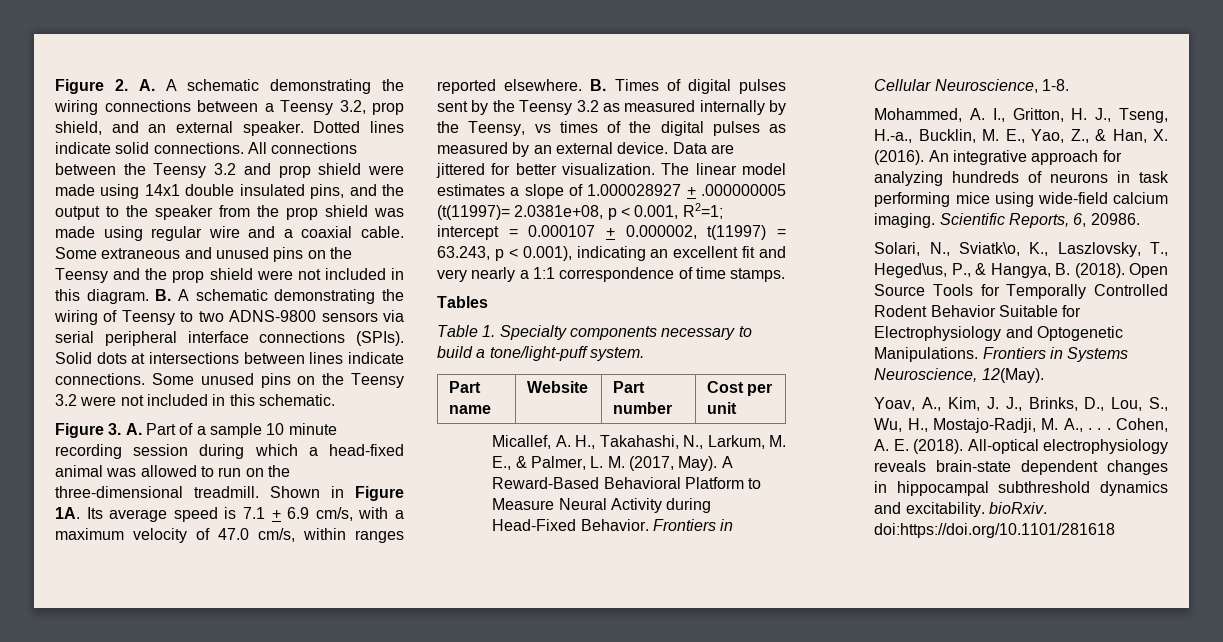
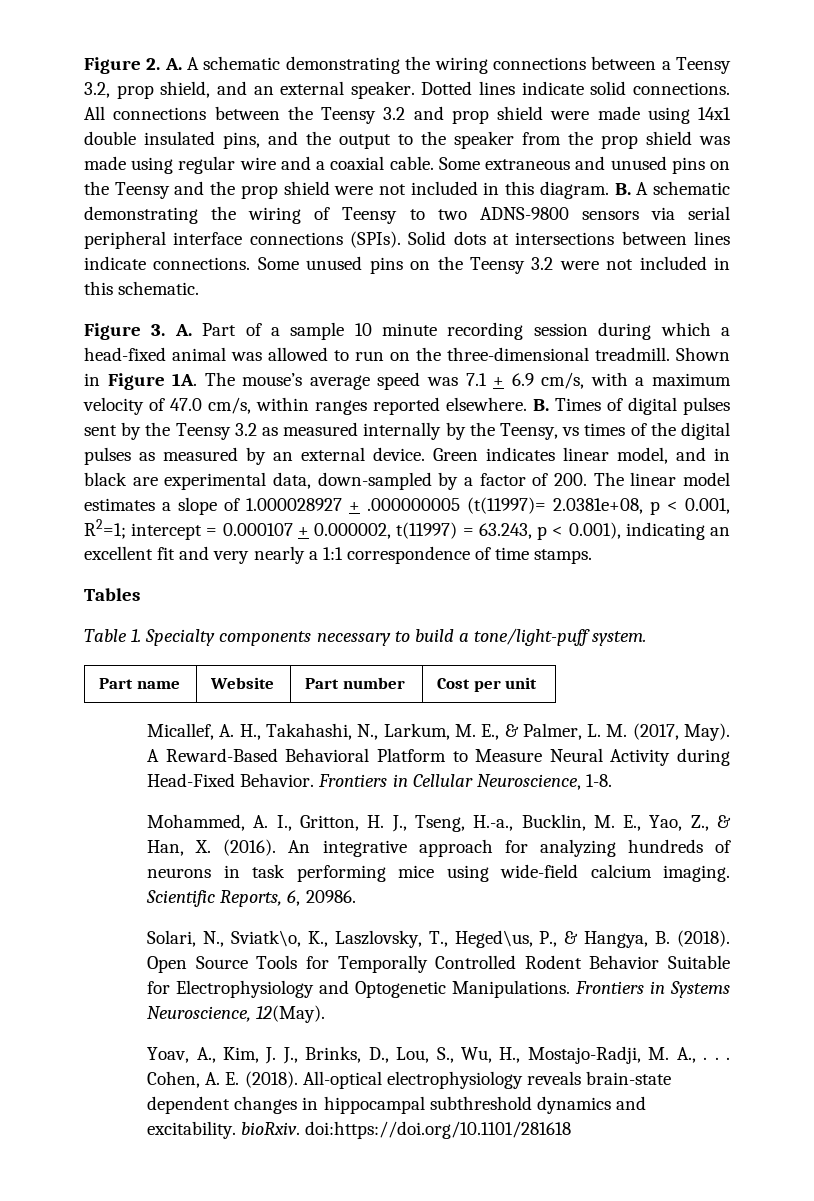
- Its average speed is 7.1 + 6.9 cm/s, with a maximum velocity of 47.0 cm/s, within ranges reported elsewhere.
+ The mouse’s average speed was 7.1 + 6.9 cm/s, with a maximum velocity of 47.0 cm/s, within ranges reported elsewhere.
- Data are jittered for better visualization. The linear model estimates a slope of 1.000028927 + .000000005 (t(11997)= 2.0381e+08, p < 0.001, R2=1; intercept = 0.000107 + 0.000002, t(11997) = 63.243, p < 0.001), indicating an excellent fit and very nearly a 1:1 correspondence of time stamps.
+ Green indicates linear model, and in black are experimental data, down-sampled by a factor of 200. The linear model estimates a slope of 1.000028927 + .000000005 (t(11997)= 2.0381e+08, p < 0.001, R2=1; intercept = 0.000107 + 0.000002, t(11997) = 63.243, p < 0.001), indicating an excellent fit and very nearly a 1:1 correspondence of time stamps.

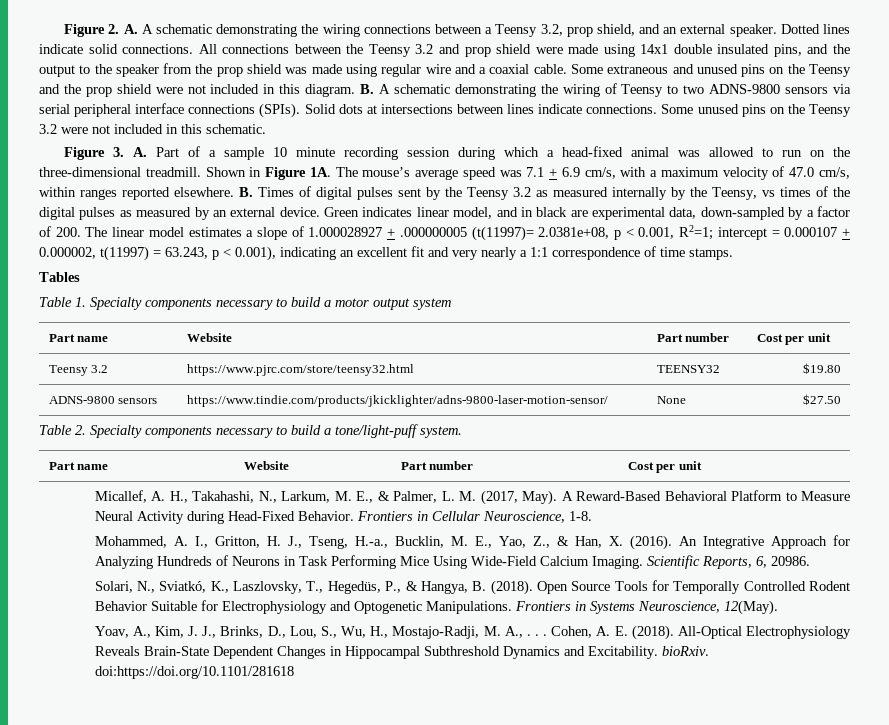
- Table 1. Specialty components necessary to build a tone/light-puff system.
+ Table 1. Specialty components necessary to build a motor output system
+ Part name | Website | Part number | Cost per unit
+ Teensy 3.2 | https://www.pjrc.com/store/teensy32.html | TEENSY32 | $19.80
+ ADNS-9800 sensors | https://www.tindie.com/products/jkicklighter/adns-9800-laser-motion-sensor/ | None | $27.50
+ Table 2. Specialty components necessary to build a tone/light-puff system.
- An integrative approach for analyzing hundreds of neurons in task performing mice using wide-field calcium imaging.
+ An Integrative Approach for Analyzing Hundreds of Neurons in Task Performing Mice Using Wide-Field Calcium Imaging.
- Solari, N., Sviatk\o, K., Laszlovsky, T., Heged\us, P., & Hangya, B. (2018).
+ Solari, N., Sviatkó, K., Laszlovsky, T., Hegedüs, P., & Hangya, B. (2018).
- All-optical electrophysiology reveals brain-state dependent changes in hippocampal subthreshold dynamics and excitability. bioRxiv. doi:https://doi.org/10.1101/281618
+ All-Optical Electrophysiology Reveals Brain-State Dependent Changes in Hippocampal Subthreshold Dynamics and Excitability. bioRxiv. doi:https://doi.org/10.1101/281618

